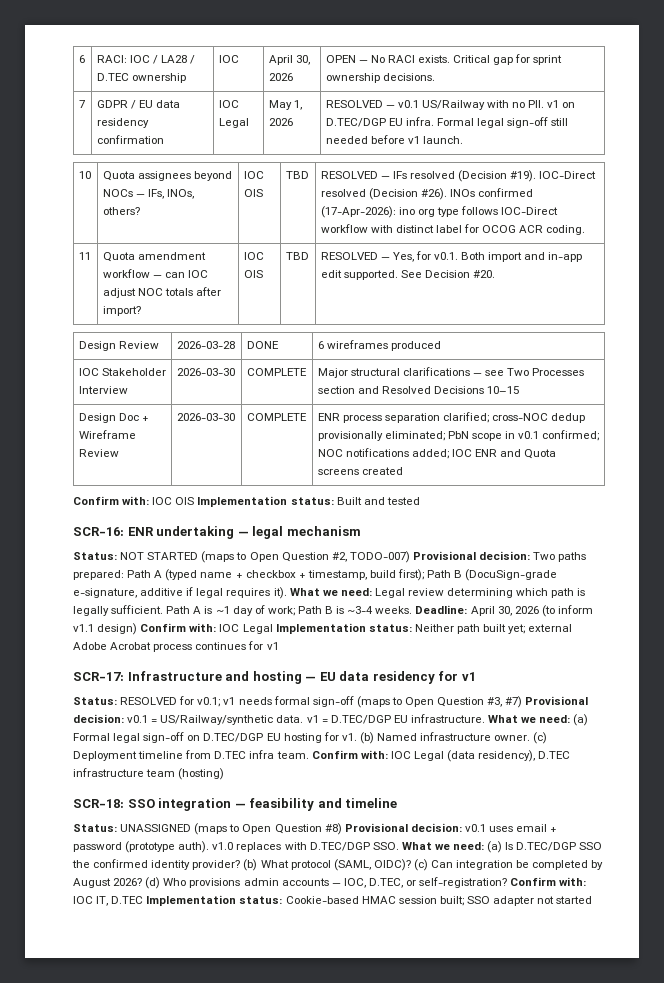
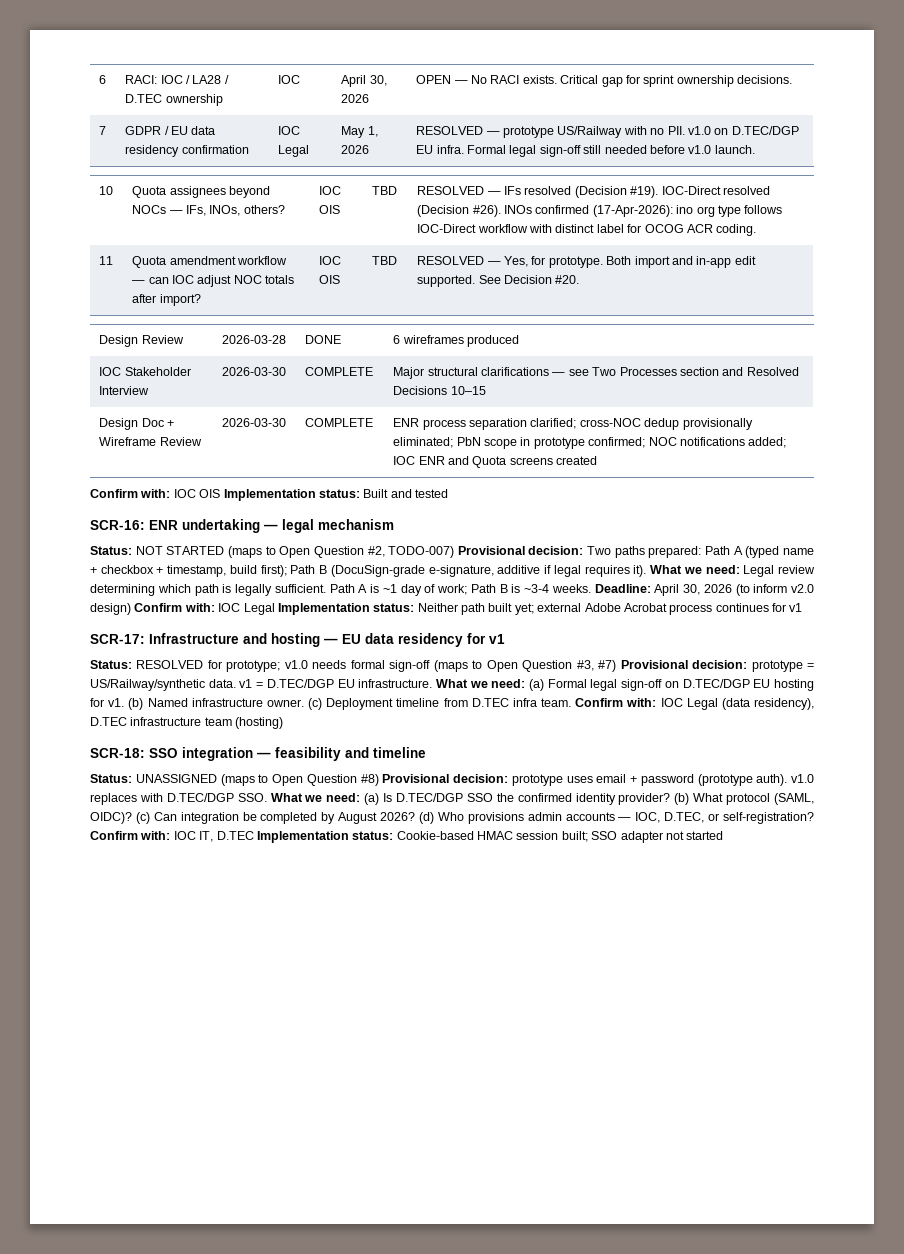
- 7 | GDPR / EU data residency confirmation | IOC Legal | May 1, 2026 | RESOLVED — v0.1 US/Railway with no PII. v1 on D.TEC/DGP EU infra. Formal legal sign-off still needed before v1 launch.
+ 7 | GDPR / EU data residency confirmation | IOC Legal | May 1, 2026 | RESOLVED — prototype US/Railway with no PII. v1.0 on D.TEC/DGP EU infra. Formal legal sign-off still needed before v1.0 launch.
- 11 | Quota amendment workflow — can IOC adjust NOC totals after import? | IOC OIS | TBD | RESOLVED — Yes, for v0.1. Both import and in-app edit supported. See Decision #20.
+ 11 | Quota amendment workflow — can IOC adjust NOC totals after import? | IOC OIS | TBD | RESOLVED — Yes, for prototype. Both import and in-app edit supported. See Decision #20.
- Design Doc + Wireframe Review | 2026-03-30 | COMPLETE | ENR process separation clarified; cross-NOC dedup provisionally eliminated; PbN scope in v0.1 confirmed; NOC notifications added; IOC ENR and Quota screens created
+ Design Doc + Wireframe Review | 2026-03-30 | COMPLETE | ENR process separation clarified; cross-NOC dedup provisionally eliminated; PbN scope in prototype confirmed; NOC notifications added; IOC ENR and Quota screens created
- Deadline: April 30, 2026 (to inform v1.1 design) Confirm with: IOC Legal Implementation status: Neither path built yet; external Adobe Acrobat process continues for v1
+ Deadline: April 30, 2026 (to inform v2.0 design) Confirm with: IOC Legal Implementation status: Neither path built yet; external Adobe Acrobat process continues for v1
- Status: RESOLVED for v0.1; v1 needs formal sign-off (maps to Open Question #3, #7) Provisional decision: v0.1 = US/Railway/synthetic data. v1 = D.TEC/DGP EU infrastructure.
+ Status: RESOLVED for prototype; v1.0 needs formal sign-off (maps to Open Question #3, #7) Provisional decision: prototype = US/Railway/synthetic data. v1 = D.TEC/DGP EU infrastructure.
- Status: UNASSIGNED (maps to Open Question #8) Provisional decision: v0.1 uses email + password (prototype auth). v1.0 replaces with D.TEC/DGP SSO. What we need: (a) Is D.TEC/DGP SSO the confirmed identity provider?
+ Status: UNASSIGNED (maps to Open Question #8) Provisional decision: prototype uses email + password (prototype auth). v1.0 replaces with D.TEC/DGP SSO. What we need: (a) Is D.TEC/DGP SSO the confirmed identity provider?

